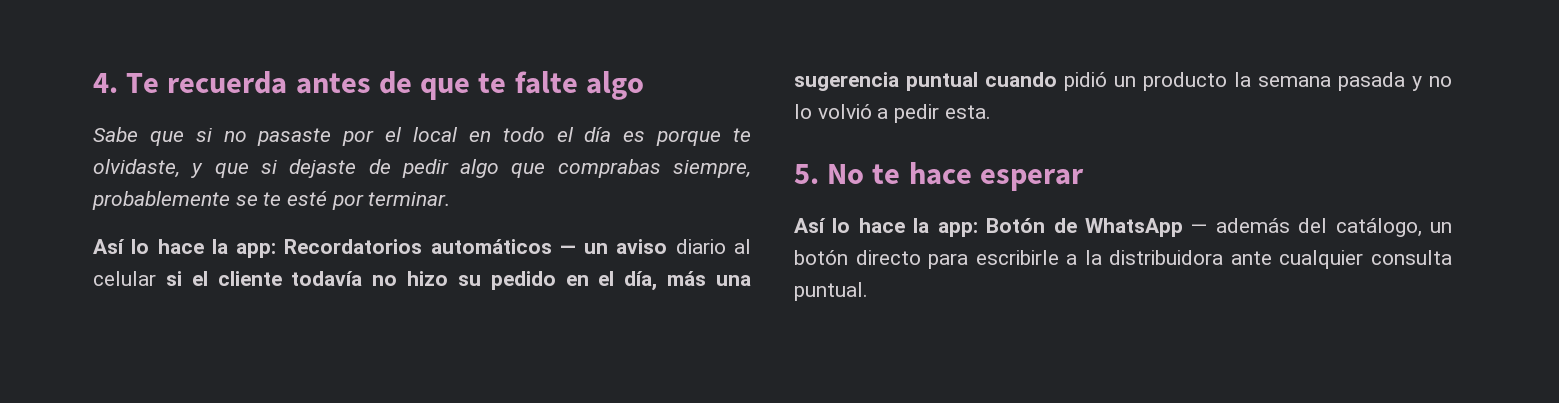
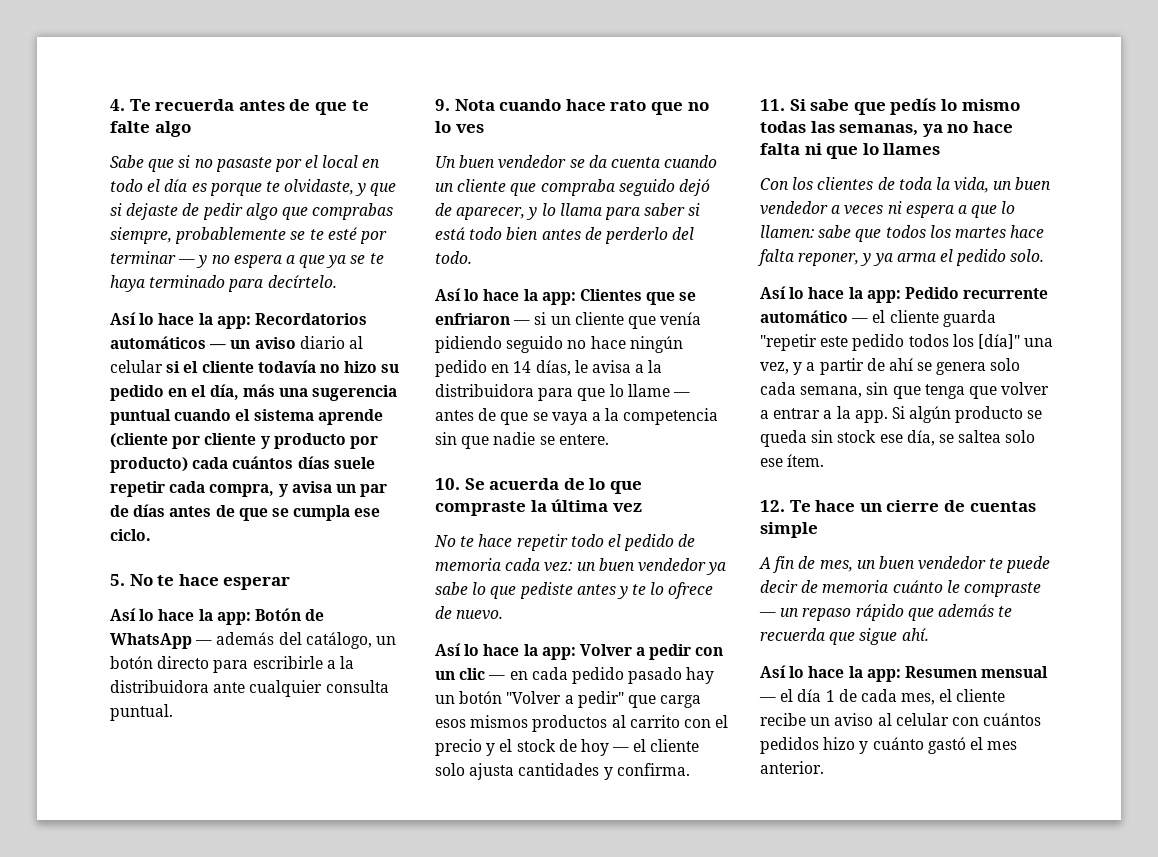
- Sabe que si no pasaste por el local en todo el día es porque te olvidaste, y que si dejaste de pedir algo que comprabas siempre, probablemente se te esté por terminar.
+ Sabe que si no pasaste por el local en todo el día es porque te olvidaste, y que si dejaste de pedir algo que comprabas siempre, probablemente se te esté por terminar — y no espera a que ya se te haya terminado para decírtelo.
- Así lo hace la app: Recordatorios automáticos — un aviso diario al celular si el cliente todavía no hizo su pedido en el día, más una sugerencia puntual cuando pidió un producto la semana pasada y no lo volvió a pedir esta.
+ Así lo hace la app: Recordatorios automáticos — un aviso diario al celular si el cliente todavía no hizo su pedido en el día, más una sugerencia puntual cuando el sistema aprende (cliente por cliente y producto por producto) cada cuántos días suele repetir cada compra, y avisa un par de días antes de que se cumpla ese ciclo.
+ 9. Nota cuando hace rato que no lo ves
+ Un buen vendedor se da cuenta cuando un cliente que compraba seguido dejó de aparecer, y lo llama para saber si está todo bien antes de perderlo del todo.
+ Así lo hace la app: Clientes que se enfriaron — si un cliente que venía pidiendo seguido no hace ningún pedido en 14 días, le avisa a la distribuidora para que lo llame — antes de que se vaya a la competencia sin que nadie se entere.
+ 10. Se acuerda de lo que compraste la última vez
+ No te hace repetir todo el pedido de memoria cada vez: un buen vendedor ya sabe lo que pediste antes y te lo ofrece de nuevo.
+ Así lo hace la app: Volver a pedir con un clic — en cada pedido pasado hay un botón "Volver a pedir" que carga esos mismos productos al carrito con el precio y el stock de hoy — el cliente solo ajusta cantidades y confirma.
+ 11. Si sabe que pedís lo mismo todas las semanas, ya no hace falta ni que lo llames
+ Con los clientes de toda la vida, un buen vendedor a veces ni espera a que lo llamen: sabe que todos los martes hace falta reponer, y ya arma el pedido solo.
+ Así lo hace la app: Pedido recurrente automático — el cliente guarda "repetir este pedido todos los [día]" una vez, y a partir de ahí se genera solo cada semana, sin que tenga que volver a entrar a la app. Si algún producto se queda sin stock ese día, se saltea solo ese ítem.
+ 12. Te hace un cierre de cuentas simple
+ A fin de mes, un buen vendedor te puede decir de memoria cuánto le compraste — un repaso rápido que además te recuerda que sigue ahí.
+ Así lo hace la app: Resumen mensual — el día 1 de cada mes, el cliente recibe un aviso al celular con cuántos pedidos hizo y cuánto gastó el mes anterior.

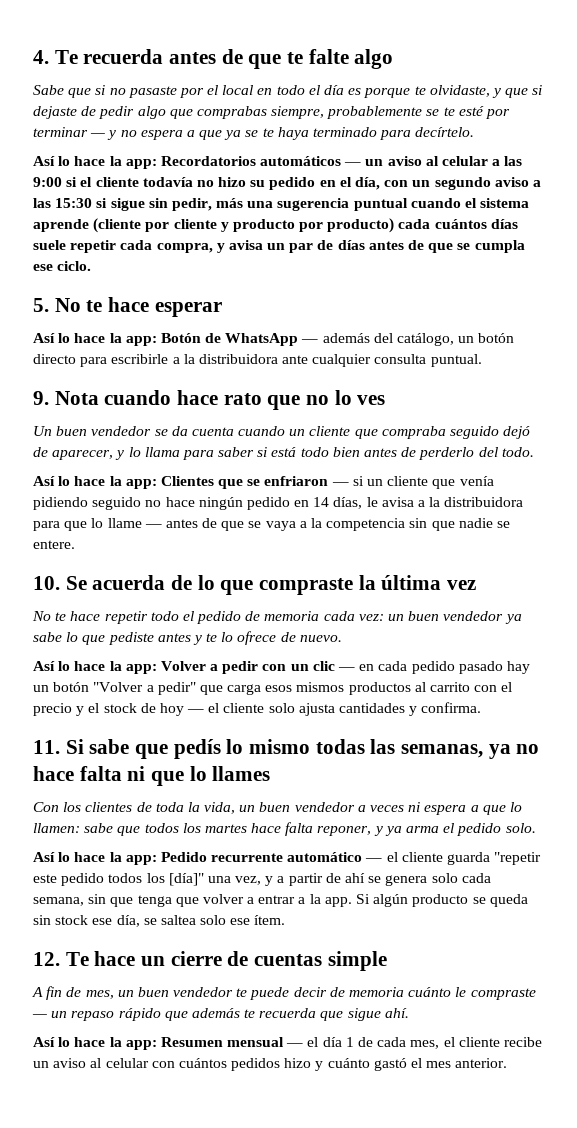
- Así lo hace la app: Recordatorios automáticos — un aviso diario al celular si el cliente todavía no hizo su pedido en el día, más una sugerencia puntual cuando el sistema aprende (cliente por cliente y producto por producto) cada cuántos días suele repetir cada compra, y avisa un par de días antes de que se cumpla ese ciclo.
+ Así lo hace la app: Recordatorios automáticos — un aviso al celular a las 9:00 si el cliente todavía no hizo su pedido en el día, con un segundo aviso a las 15:30 si sigue sin pedir, más una sugerencia puntual cuando el sistema aprende (cliente por cliente y producto por producto) cada cuántos días suele repetir cada compra, y avisa un par de días antes de que se cumpla ese ciclo.

